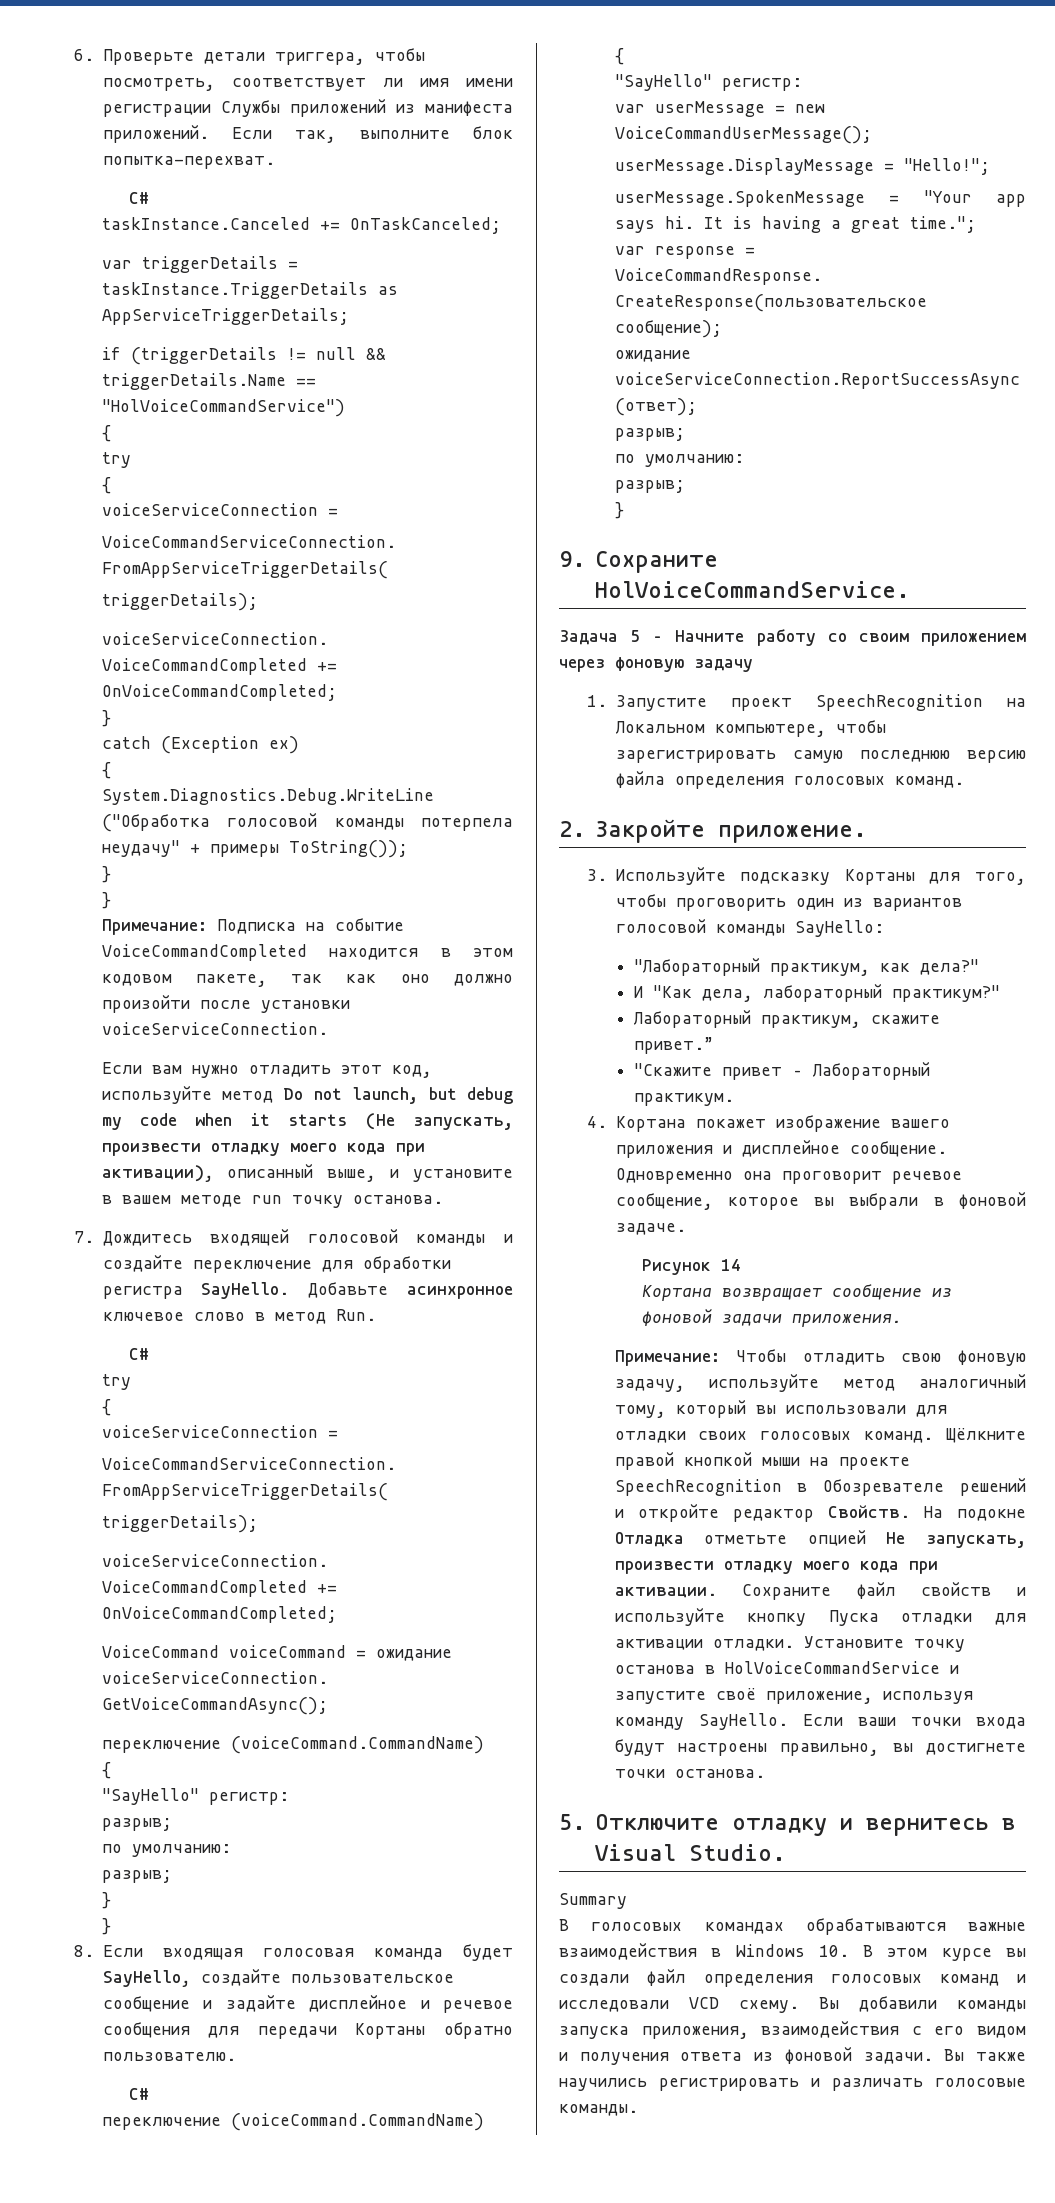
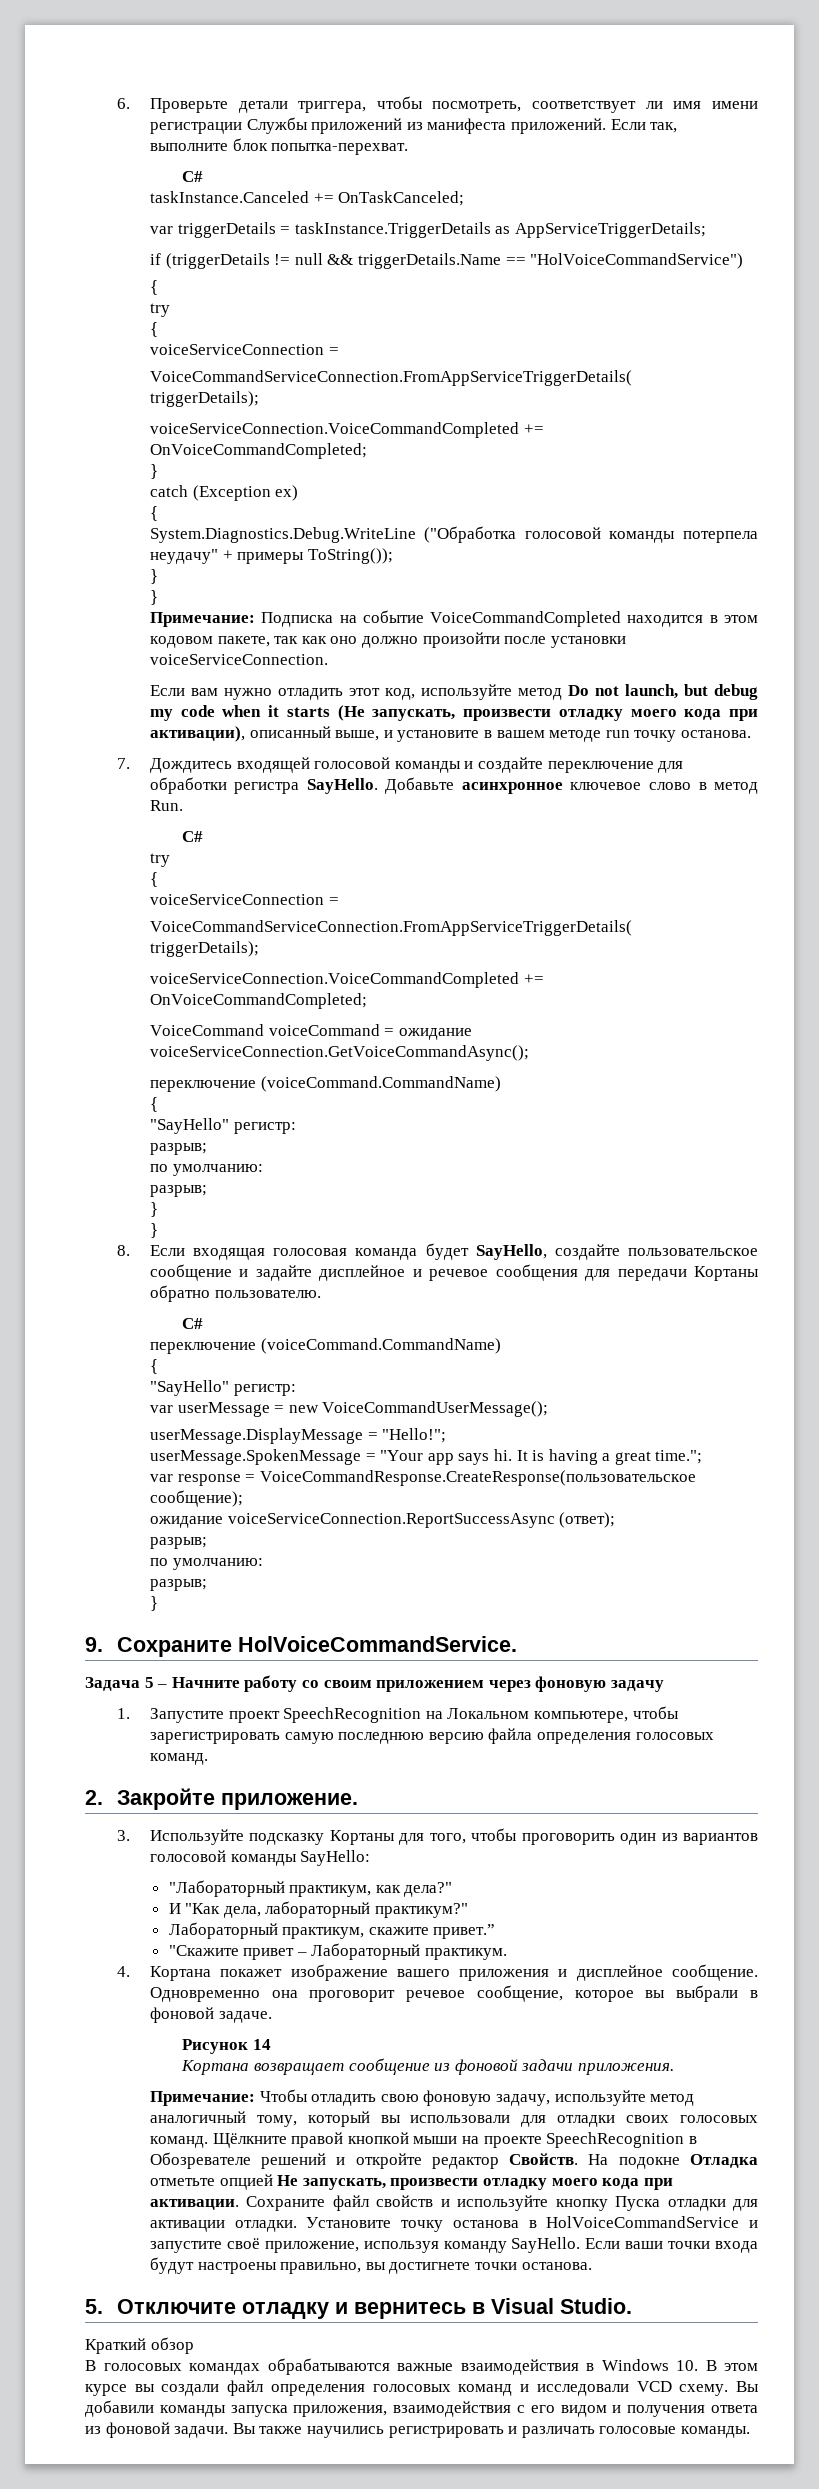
- Summary
+ Краткий обзор

